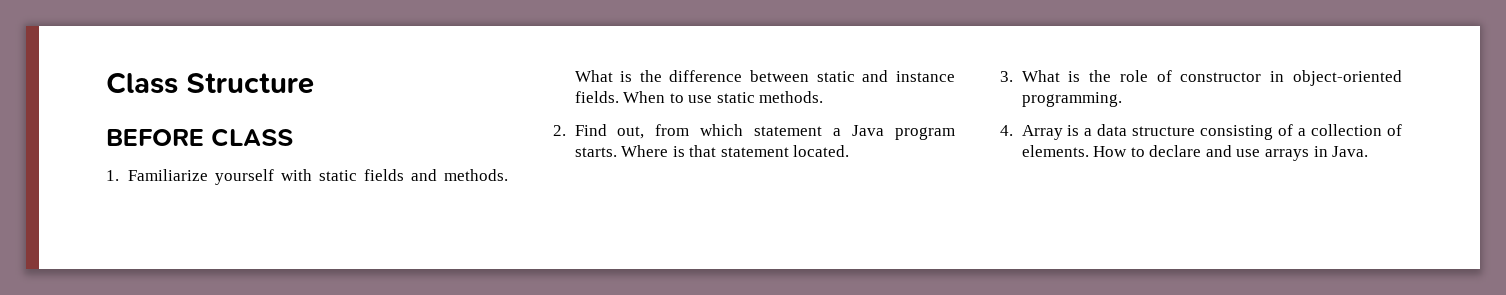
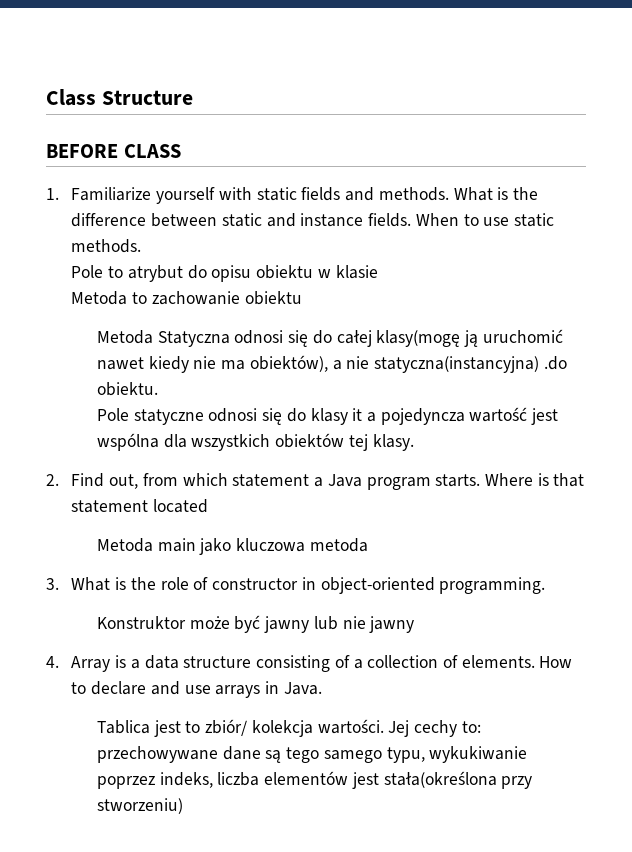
+ Pole to atrybut do opisu obiektu w klasie
+ Metoda to zachowanie obiektu
+ Metoda Statyczna odnosi się do całej klasy(mogę ją uruchomić nawet kiedy nie ma obiektów), a nie statyczna(instancyjna) .do obiektu.
+ Pole statyczne odnosi się do klasy it a pojedyncza wartość jest wspólna dla wszystkich obiektów tej klasy.
- Where is that statement located.
+ Where is that statement located
+ Metoda main jako kluczowa metoda
+ Konstruktor może być jawny lub nie jawny
+ Tablica jest to zbiór/ kolekcja wartości. Jej cechy to: przechowywane dane są tego samego typu, wykukiwanie poprzez indeks, liczba elementów jest stała(określona przy stworzeniu)

